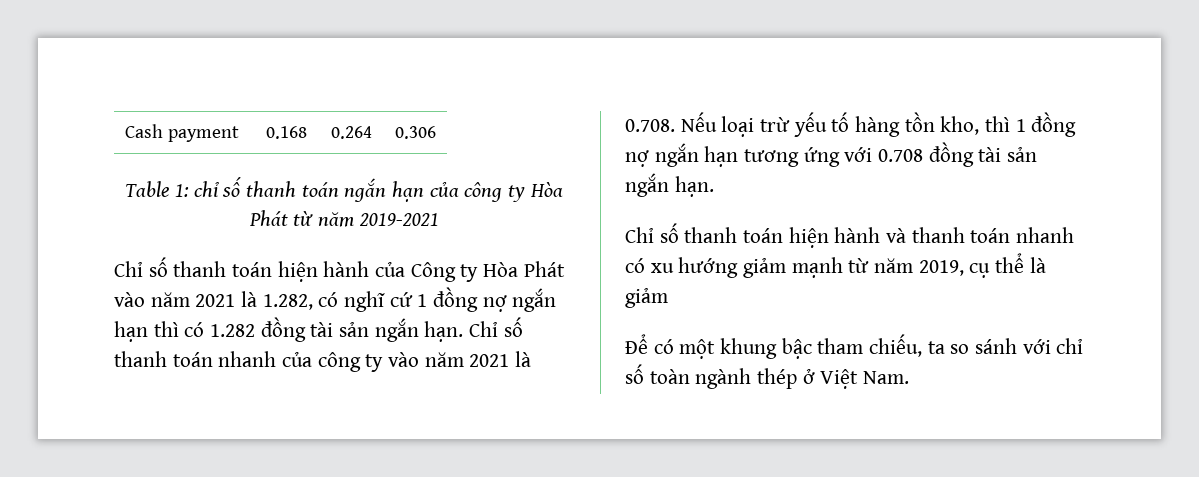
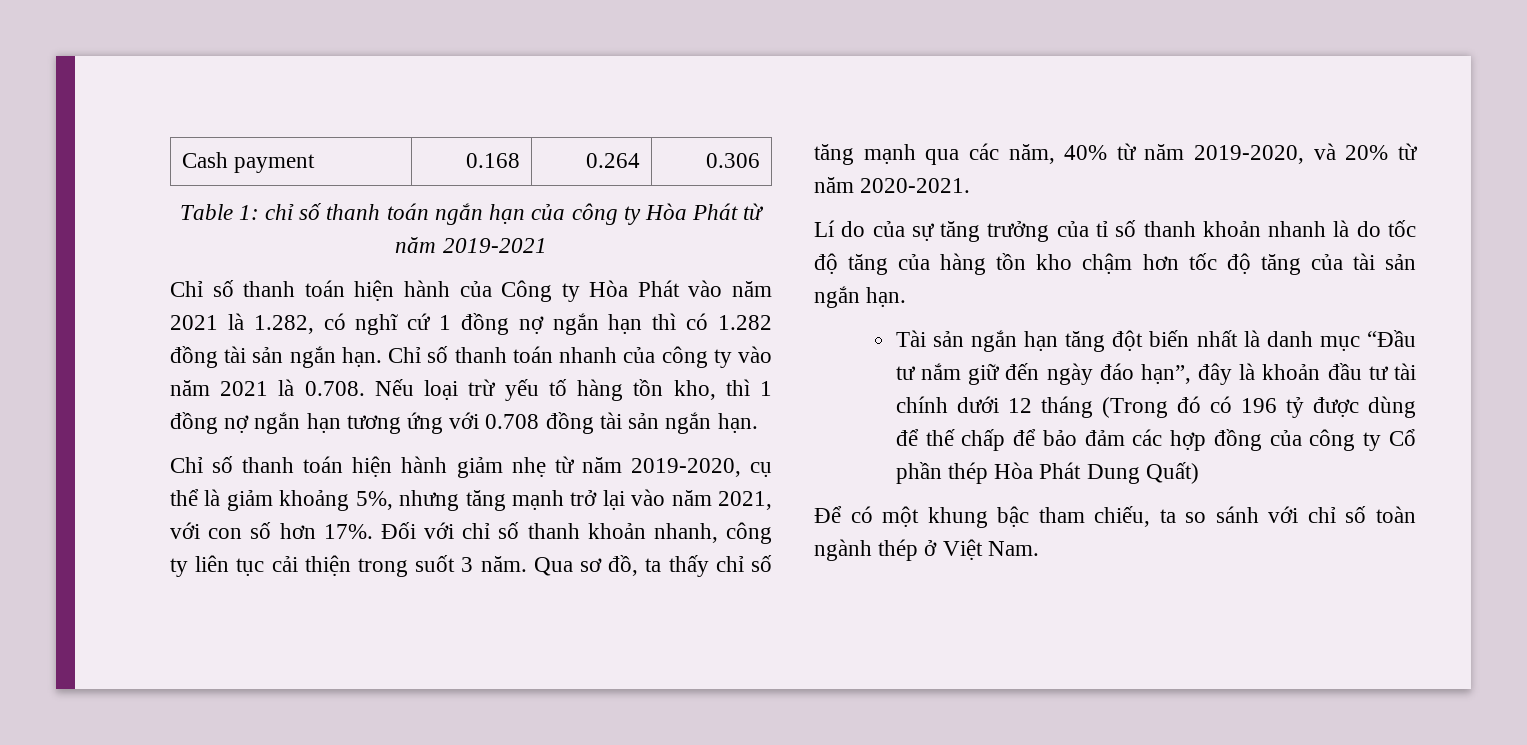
- Chỉ số thanh toán hiện hành và thanh toán nhanh có xu hướng giảm mạnh từ năm 2019, cụ thể là giảm
+ Chỉ số thanh toán hiện hành giảm nhẹ từ năm 2019-2020, cụ thể là giảm khoảng 5%, nhưng tăng mạnh trở lại vào năm 2021, với con số hơn 17%. Đối với chỉ số thanh khoản nhanh, công ty liên tục cải thiện trong suốt 3 năm. Qua sơ đồ, ta thấy chỉ số tăng mạnh qua các năm, 40% từ năm 2019-2020, và 20% từ năm 2020-2021.
+ Lí do của sự tăng trưởng của tỉ số thanh khoản nhanh là do tốc độ tăng của hàng tồn kho chậm hơn tốc độ tăng của tài sản ngắn hạn.
+ Tài sản ngắn hạn tăng đột biến nhất là danh mục “Đầu tư nắm giữ đến ngày đáo hạn”, đây là khoản đầu tư tài chính dưới 12 tháng (Trong đó có 196 tỷ được dùng để thế chấp để bảo đảm các hợp đồng của công ty Cổ phần thép Hòa Phát Dung Quất)

